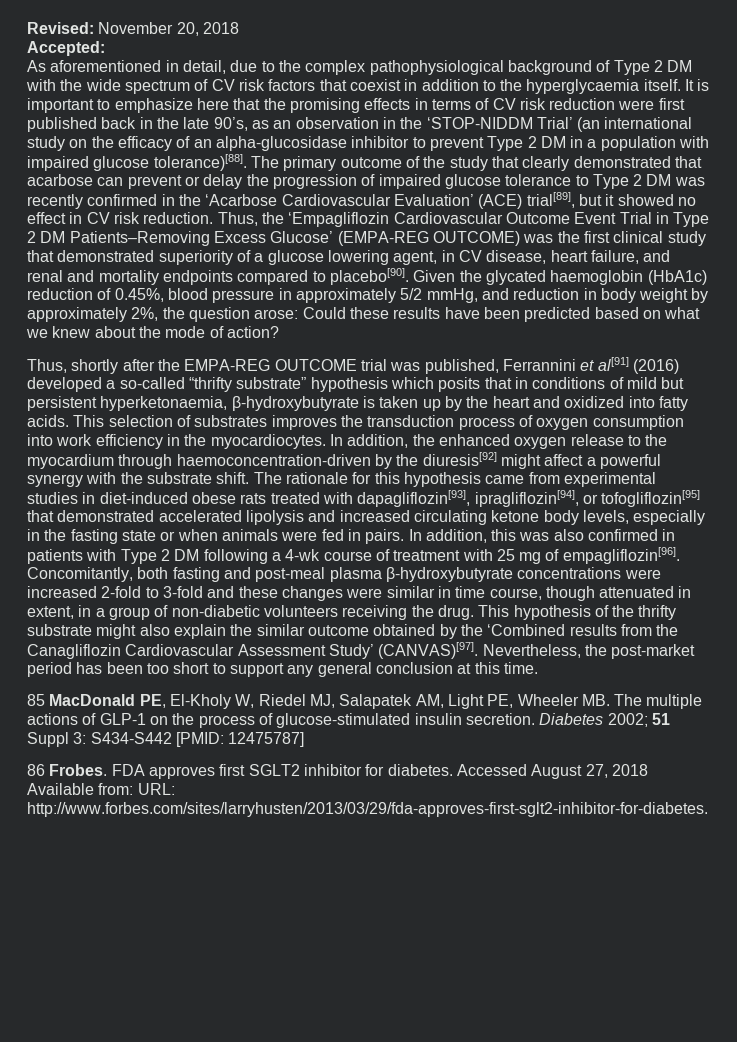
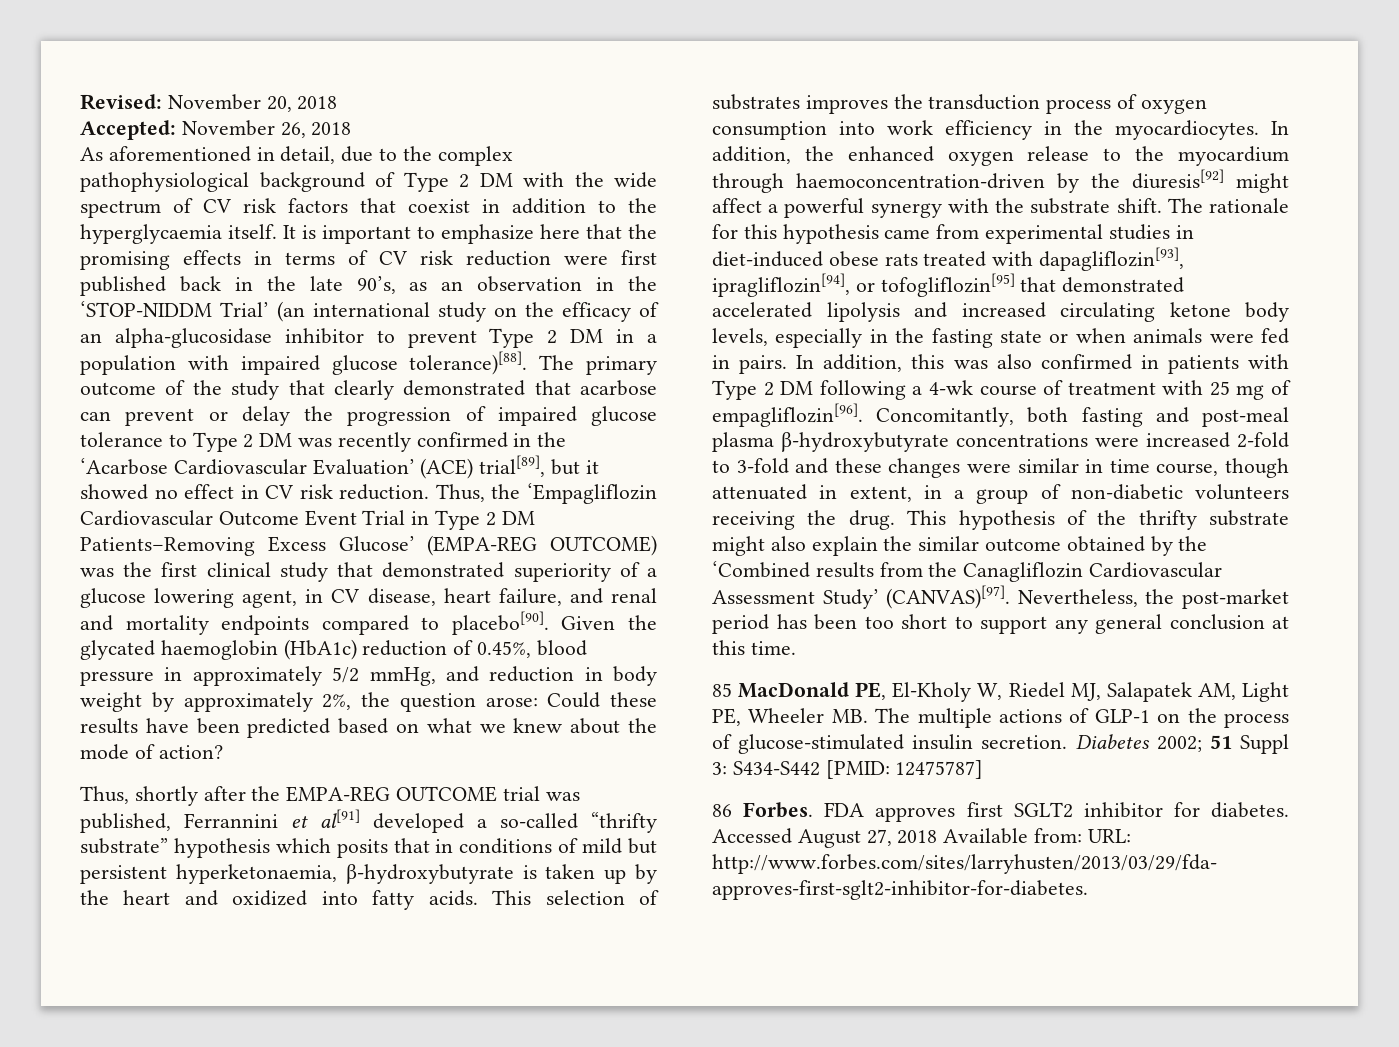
- Accepted:
+ Accepted: November 26, 2018
- Thus, shortly after the EMPA-REG OUTCOME trial was published, Ferrannini et al[91] (2016) developed a so-called “thrifty substrate” hypothesis which posits that in conditions of mild but persistent hyperketonaemia, β-hydroxybutyrate is taken up by the heart and oxidized into fatty acids.
+ Thus, shortly after the EMPA-REG OUTCOME trial was published, Ferrannini et al[91] developed a so-called “thrifty substrate” hypothesis which posits that in conditions of mild but persistent hyperketonaemia, β-hydroxybutyrate is taken up by the heart and oxidized into fatty acids.
- 86 Frobes.
+ 86 Forbes.

